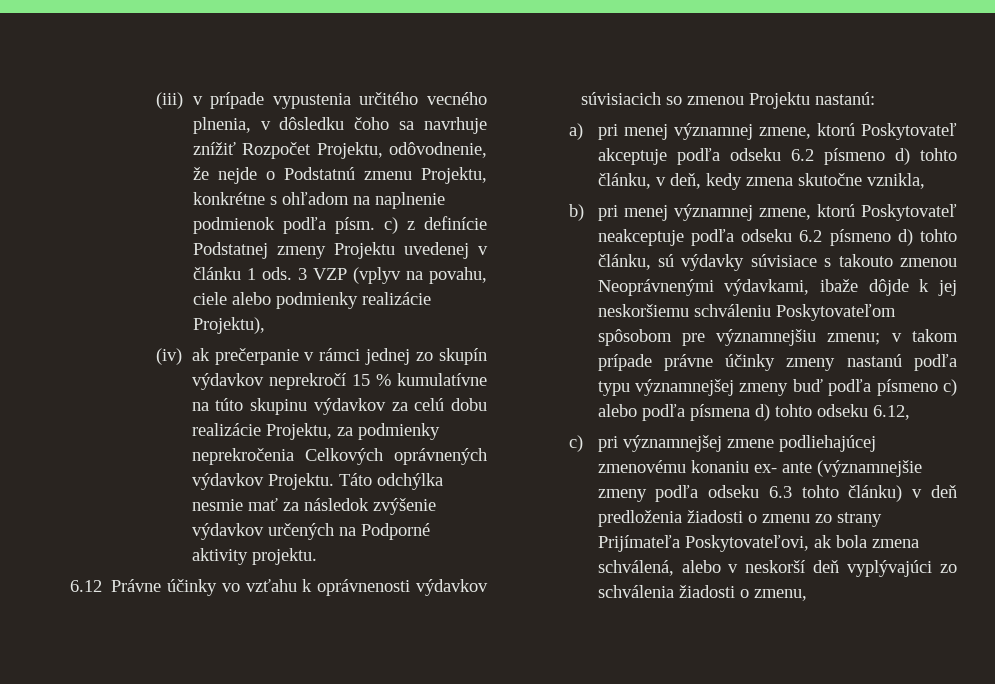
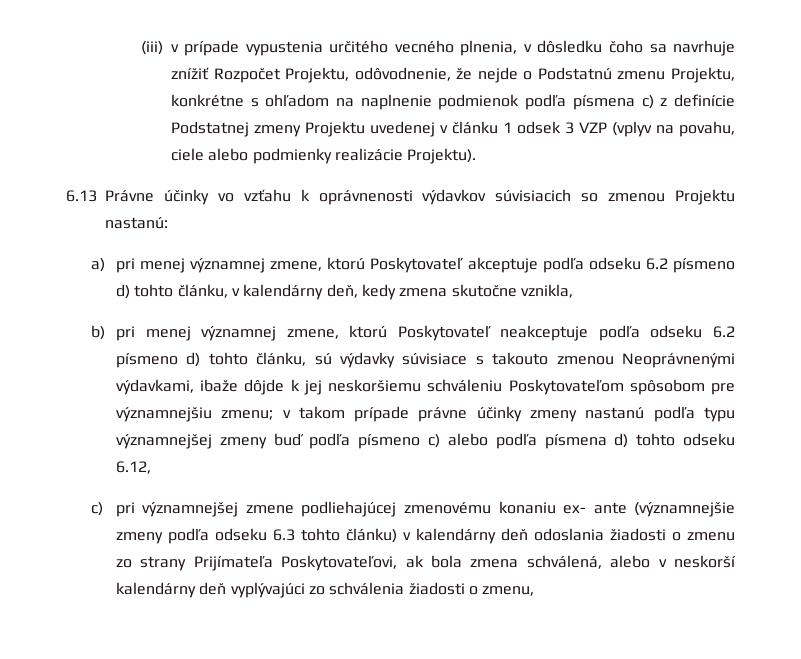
- (iii) v prípade vypustenia určitého vecného plnenia, v dôsledku čoho sa navrhuje znížiť Rozpočet Projektu, odôvodnenie, že nejde o Podstatnú zmenu Projektu, konkrétne s ohľadom na naplnenie podmienok podľa písm. c) z definície Podstatnej zmeny Projektu uvedenej v článku 1 ods. 3 VZP (vplyv na povahu, ciele alebo podmienky realizácie Projektu),
- (iv) ak prečerpanie v rámci jednej zo skupín výdavkov neprekročí 15 % kumulatívne na túto skupinu výdavkov za celú dobu realizácie Projektu, za podmienky neprekročenia Celkových oprávnených výdavkov Projektu. Táto odchýlka nesmie mať za následok zvýšenie výdavkov určených na Podporné aktivity projektu.
- 6.12 Právne účinky vo vzťahu k oprávnenosti výdavkov súvisiacich so zmenou Projektu nastanú:
+ (iii) v prípade vypustenia určitého vecného plnenia, v dôsledku čoho sa navrhuje znížiť Rozpočet Projektu, odôvodnenie, že nejde o Podstatnú zmenu Projektu, konkrétne s ohľadom na naplnenie podmienok podľa písmena c) z definície Podstatnej zmeny Projektu uvedenej v článku 1 odsek 3 VZP (vplyv na povahu, ciele alebo podmienky realizácie Projektu).
+ 6.13 Právne účinky vo vzťahu k oprávnenosti výdavkov súvisiacich so zmenou Projektu nastanú:
- a) pri menej významnej zmene, ktorú Poskytovateľ akceptuje podľa odseku 6.2 písmeno d) tohto článku, v deň, kedy zmena skutočne vznikla,
+ a) pri menej významnej zmene, ktorú Poskytovateľ akceptuje podľa odseku 6.2 písmeno d) tohto článku, v kalendárny deň, kedy zmena skutočne vznikla,
- c) pri významnejšej zmene podliehajúcej zmenovému konaniu ex- ante (významnejšie zmeny podľa odseku 6.3 tohto článku) v deň predloženia žiadosti o zmenu zo strany Prijímateľa Poskytovateľovi, ak bola zmena schválená, alebo v neskorší deň vyplývajúci zo schválenia žiadosti o zmenu,
+ c) pri významnejšej zmene podliehajúcej zmenovému konaniu ex- ante (významnejšie zmeny podľa odseku 6.3 tohto článku) v kalendárny deň odoslania žiadosti o zmenu zo strany Prijímateľa Poskytovateľovi, ak bola zmena schválená, alebo v neskorší kalendárny deň vyplývajúci zo schválenia žiadosti o zmenu,

